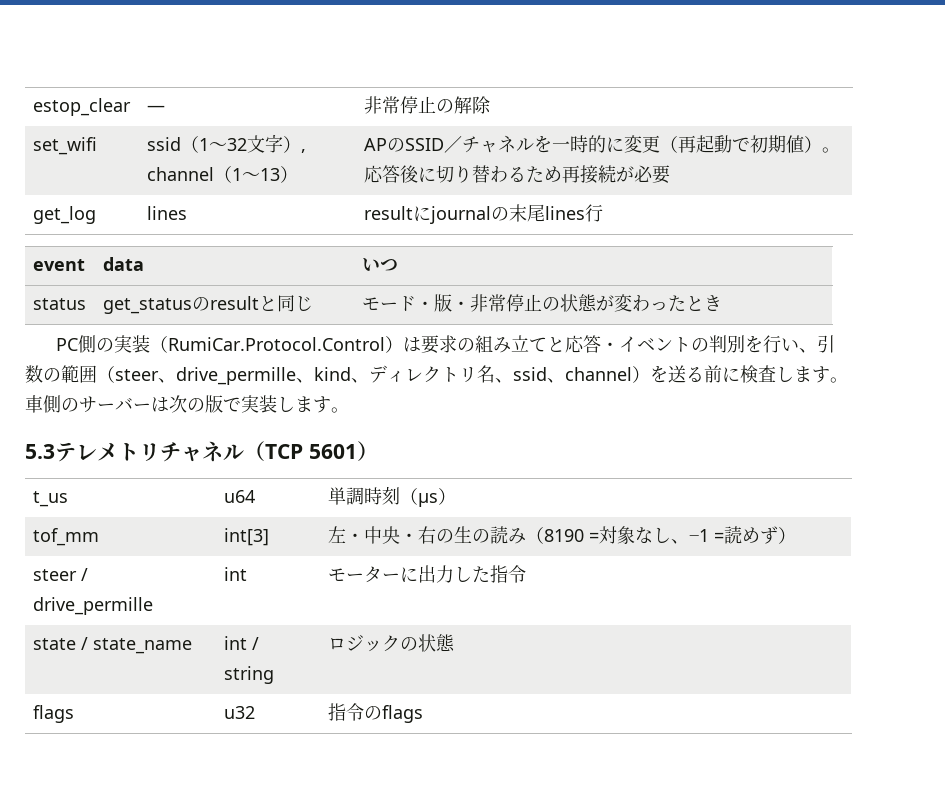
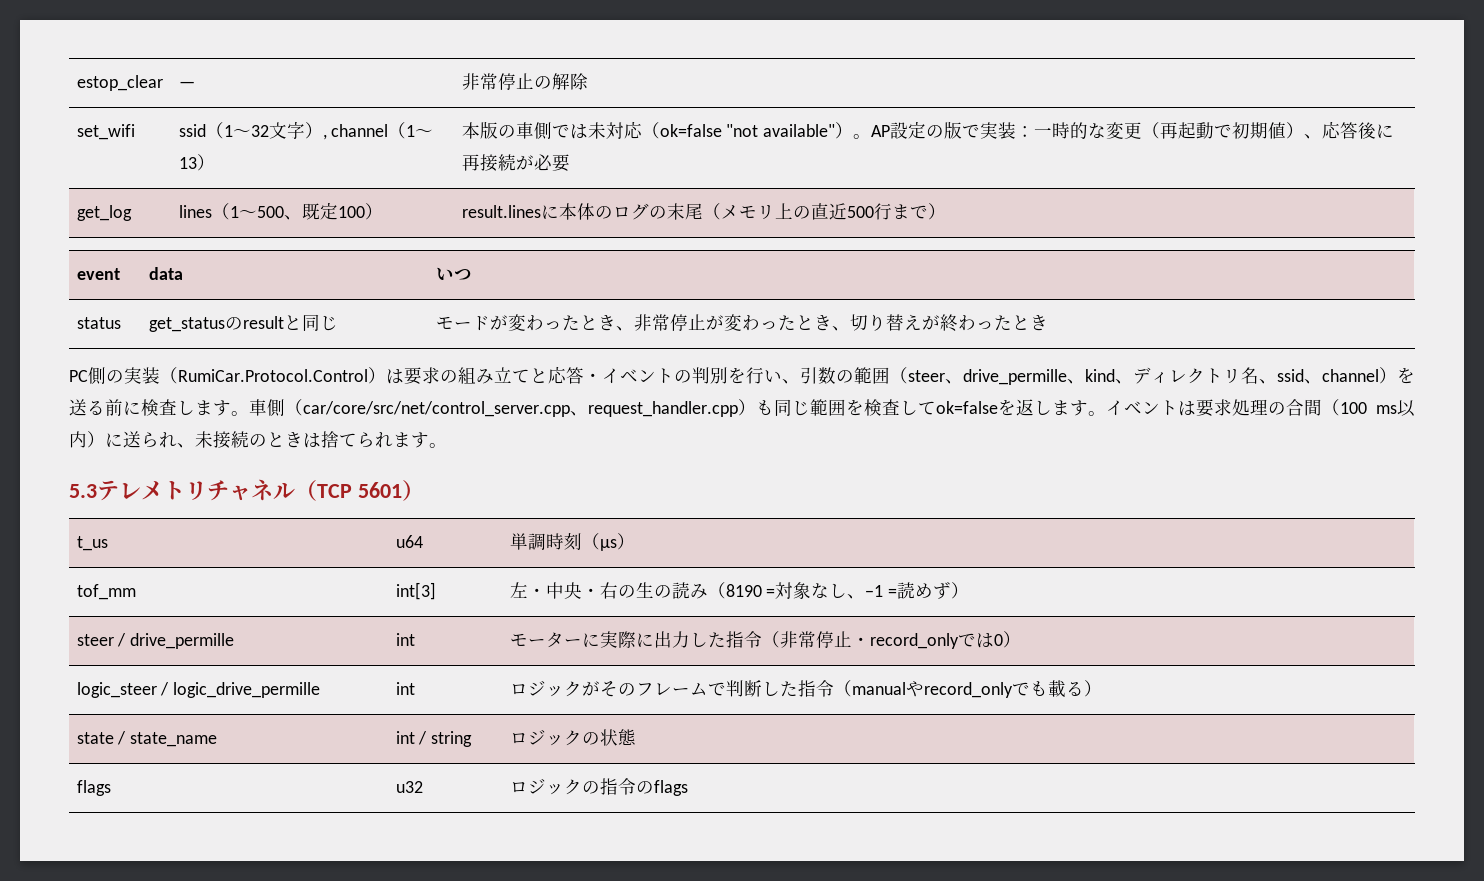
- set_wifi | ssid（1〜32文字）, channel（1〜13） | APのSSID／チャネルを一時的に変更（再起動で初期値）。応答後に切り替わるため再接続が必要
+ set_wifi | ssid（1〜32文字）, channel（1〜13） | 本版の車側では未対応（ok=false "not available"）。AP設定の版で実装：一時的な変更（再起動で初期値）、応答後に再接続が必要
- get_log | lines | resultにjournalの末尾lines行
+ get_log | lines（1〜500、既定100） | result.linesに本体のログの末尾（メモリ上の直近500行まで）
- status | get_statusのresultと同じ | モード・版・非常停止の状態が変わったとき
+ status | get_statusのresultと同じ | モードが変わったとき、非常停止が変わったとき、切り替えが終わったとき
- 車側のサーバーは次の版で実装します。
+ 車側（car/core/src/net/control_server.cpp、request_handler.cpp）も同じ範囲を検査してok=falseを返します。イベントは要求処理の合間（100 ms以内）に送られ、未接続のときは捨てられます。
- steer / drive_permille | int | モーターに出力した指令
+ steer / drive_permille | int | モーターに実際に出力した指令（非常停止・record_onlyでは0）
+ logic_steer / logic_drive_permille | int | ロジックがそのフレームで判断した指令（manualやrecord_onlyでも載る）
- flags | u32 | 指令のflags
+ flags | u32 | ロジックの指令のflags

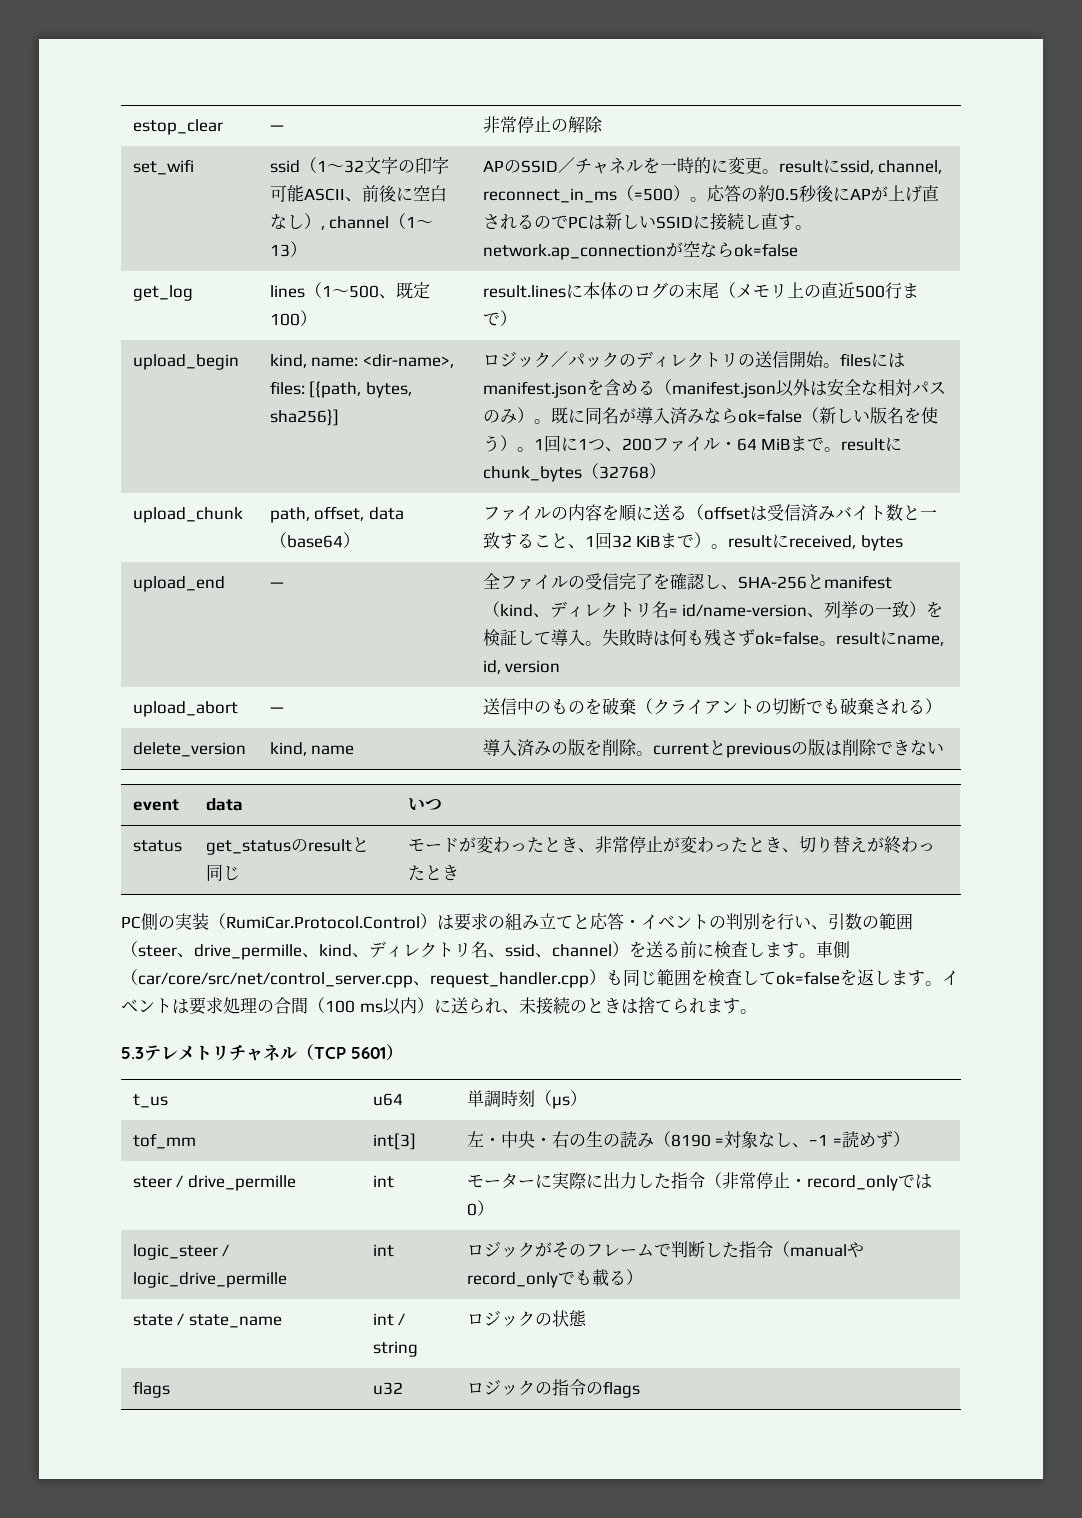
- ssid（1〜32文字）, channel（1〜13）
+ ssid（1〜32文字の印字可能ASCII、前後に空白なし）, channel（1〜13）
- 本版の車側では未対応（ok=false "not available"）。AP設定の版で実装：一時的な変更（再起動で初期値）、応答後に再接続が必要
+ APのSSID／チャネルを一時的に変更。resultにssid, channel, reconnect_in_ms（=500）。応答の約0.5秒後にAPが上げ直されるのでPCは新しいSSIDに接続し直す。network.ap_connectionが空ならok=false
+ upload_begin | kind, name: <dir-name>, files: [{path, bytes, sha256}] | ロジック／パックのディレクトリの送信開始。filesにはmanifest.jsonを含める（manifest.json以外は安全な相対パスのみ）。既に同名が導入済みならok=false（新しい版名を使う）。1回に1つ、200ファイル・64 MiBまで。resultにchunk_bytes（32768）
+ upload_chunk | path, offset, data（base64） | ファイルの内容を順に送る（offsetは受信済みバイト数と一致すること、1回32 KiBまで）。resultにreceived, bytes
+ upload_end | — | 全ファイルの受信完了を確認し、SHA-256とmanifest（kind、ディレクトリ名= id/name-version、列挙の一致）を検証して導入。失敗時は何も残さずok=false。resultにname, id, version
+ upload_abort | — | 送信中のものを破棄（クライアントの切断でも破棄される）
+ delete_version | kind, name | 導入済みの版を削除。currentとpreviousの版は削除できない

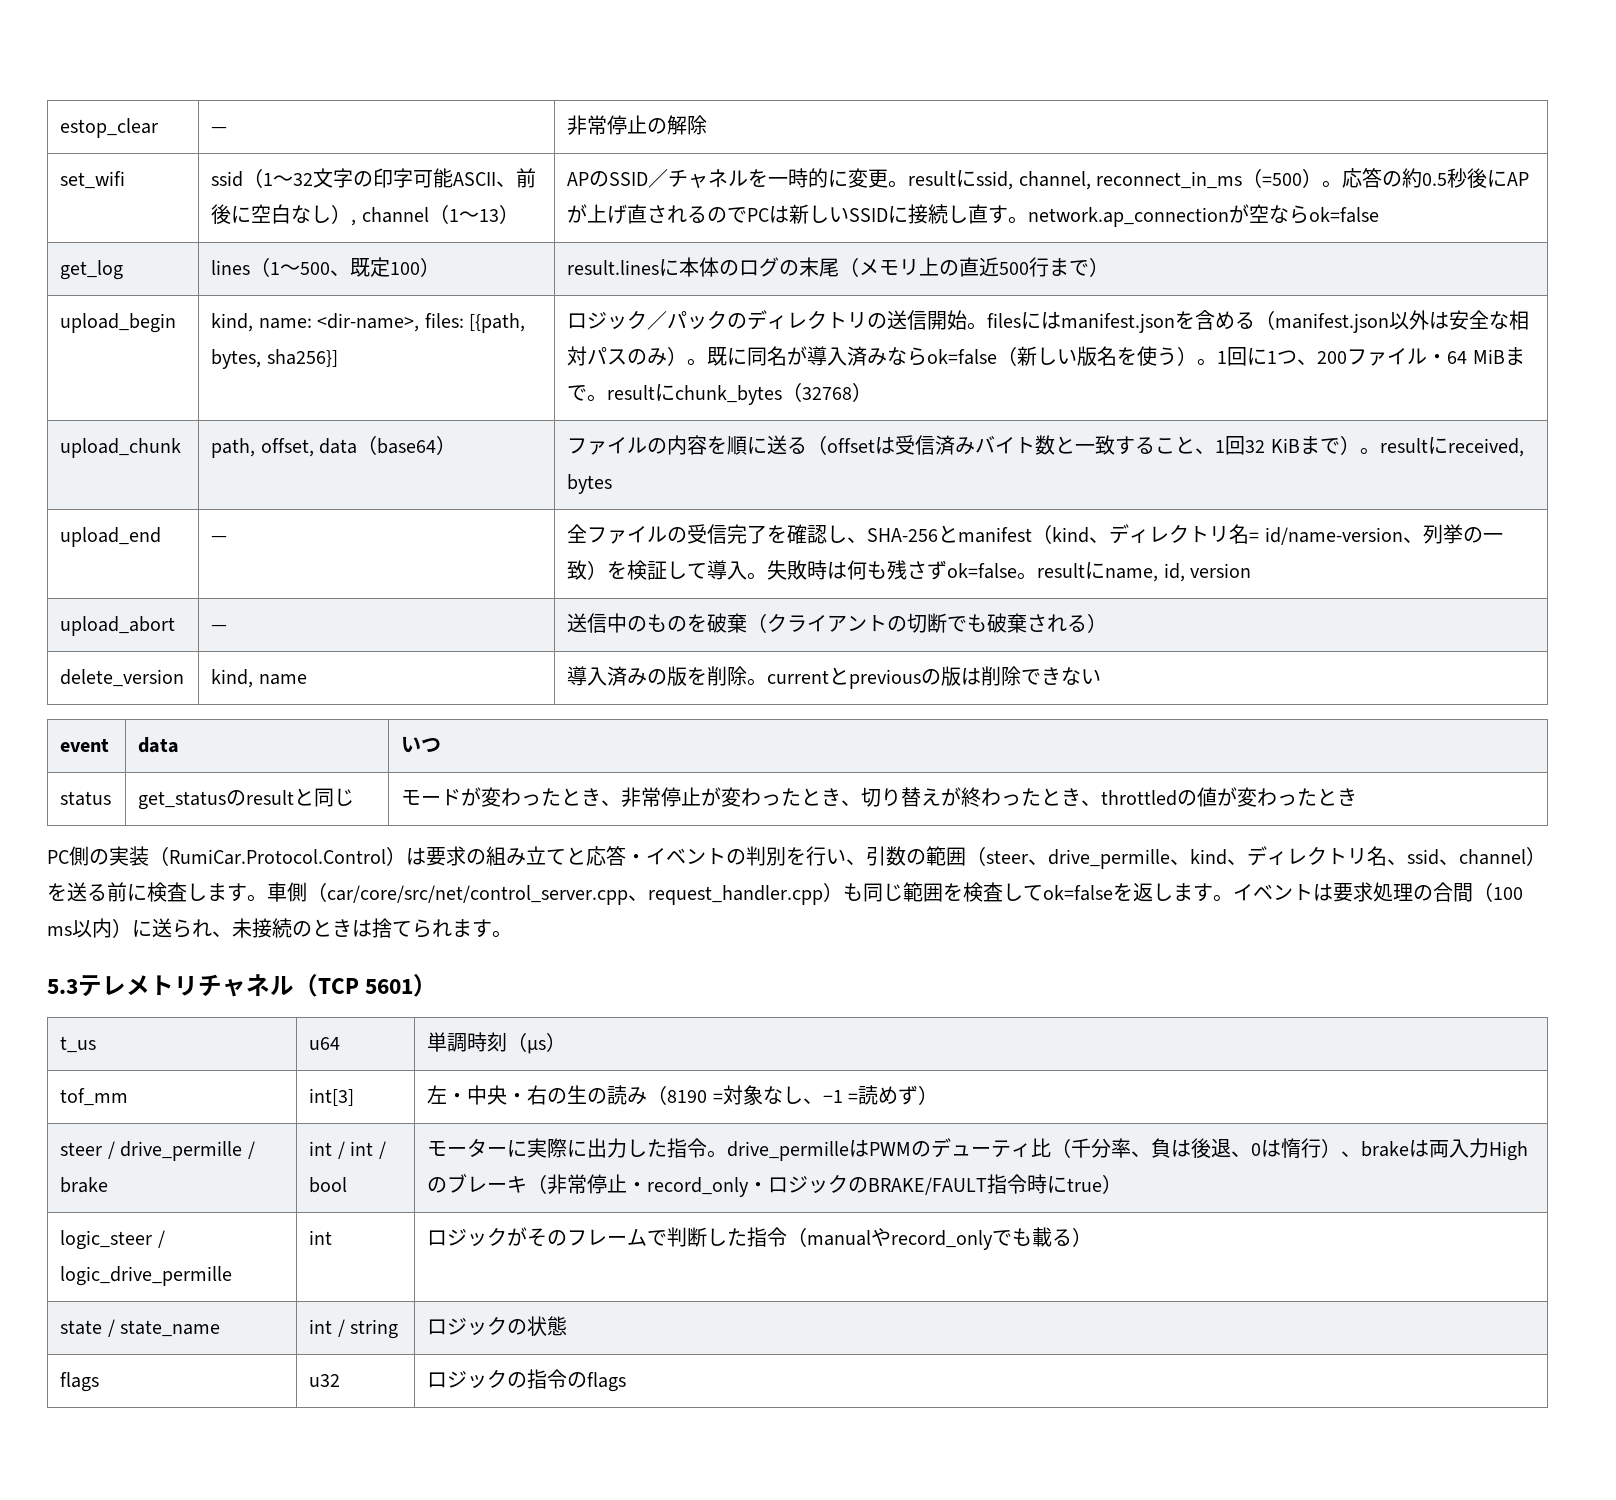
- status | get_statusのresultと同じ | モードが変わったとき、非常停止が変わったとき、切り替えが終わったとき
+ status | get_statusのresultと同じ | モードが変わったとき、非常停止が変わったとき、切り替えが終わったとき、throttledの値が変わったとき
- steer / drive_permille | int
+ steer / drive_permille / brake | int / int / bool
- モーターに実際に出力した指令（非常停止・record_onlyでは0）
+ モーターに実際に出力した指令。drive_permilleはPWMのデューティ比（千分率、負は後退、0は惰行）、brakeは両入力Highのブレーキ（非常停止・record_only・ロジックのBRAKE/FAULT指令時にtrue）

